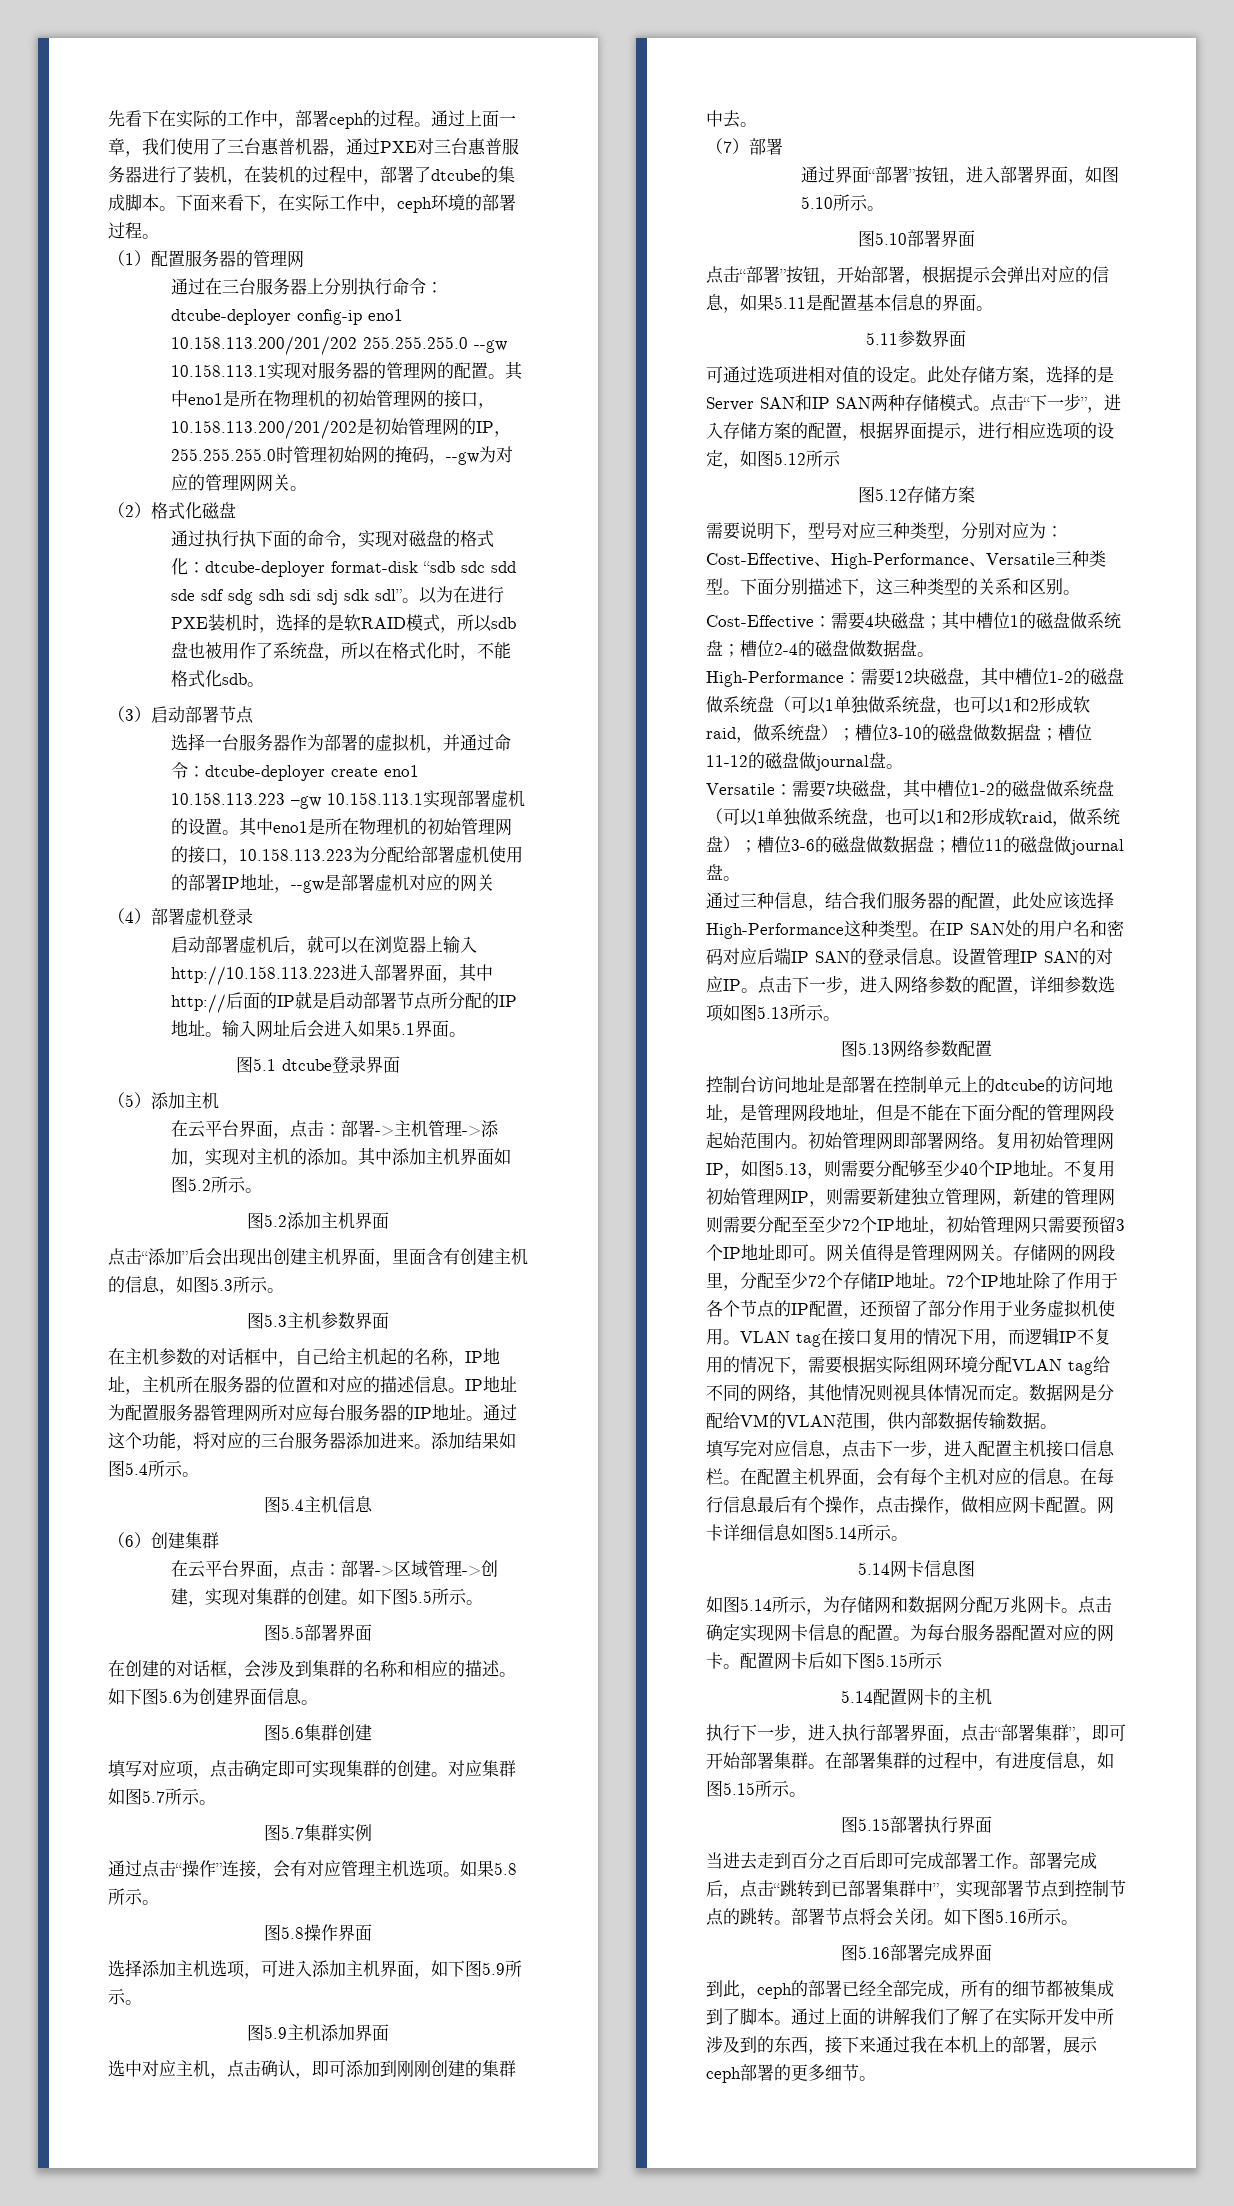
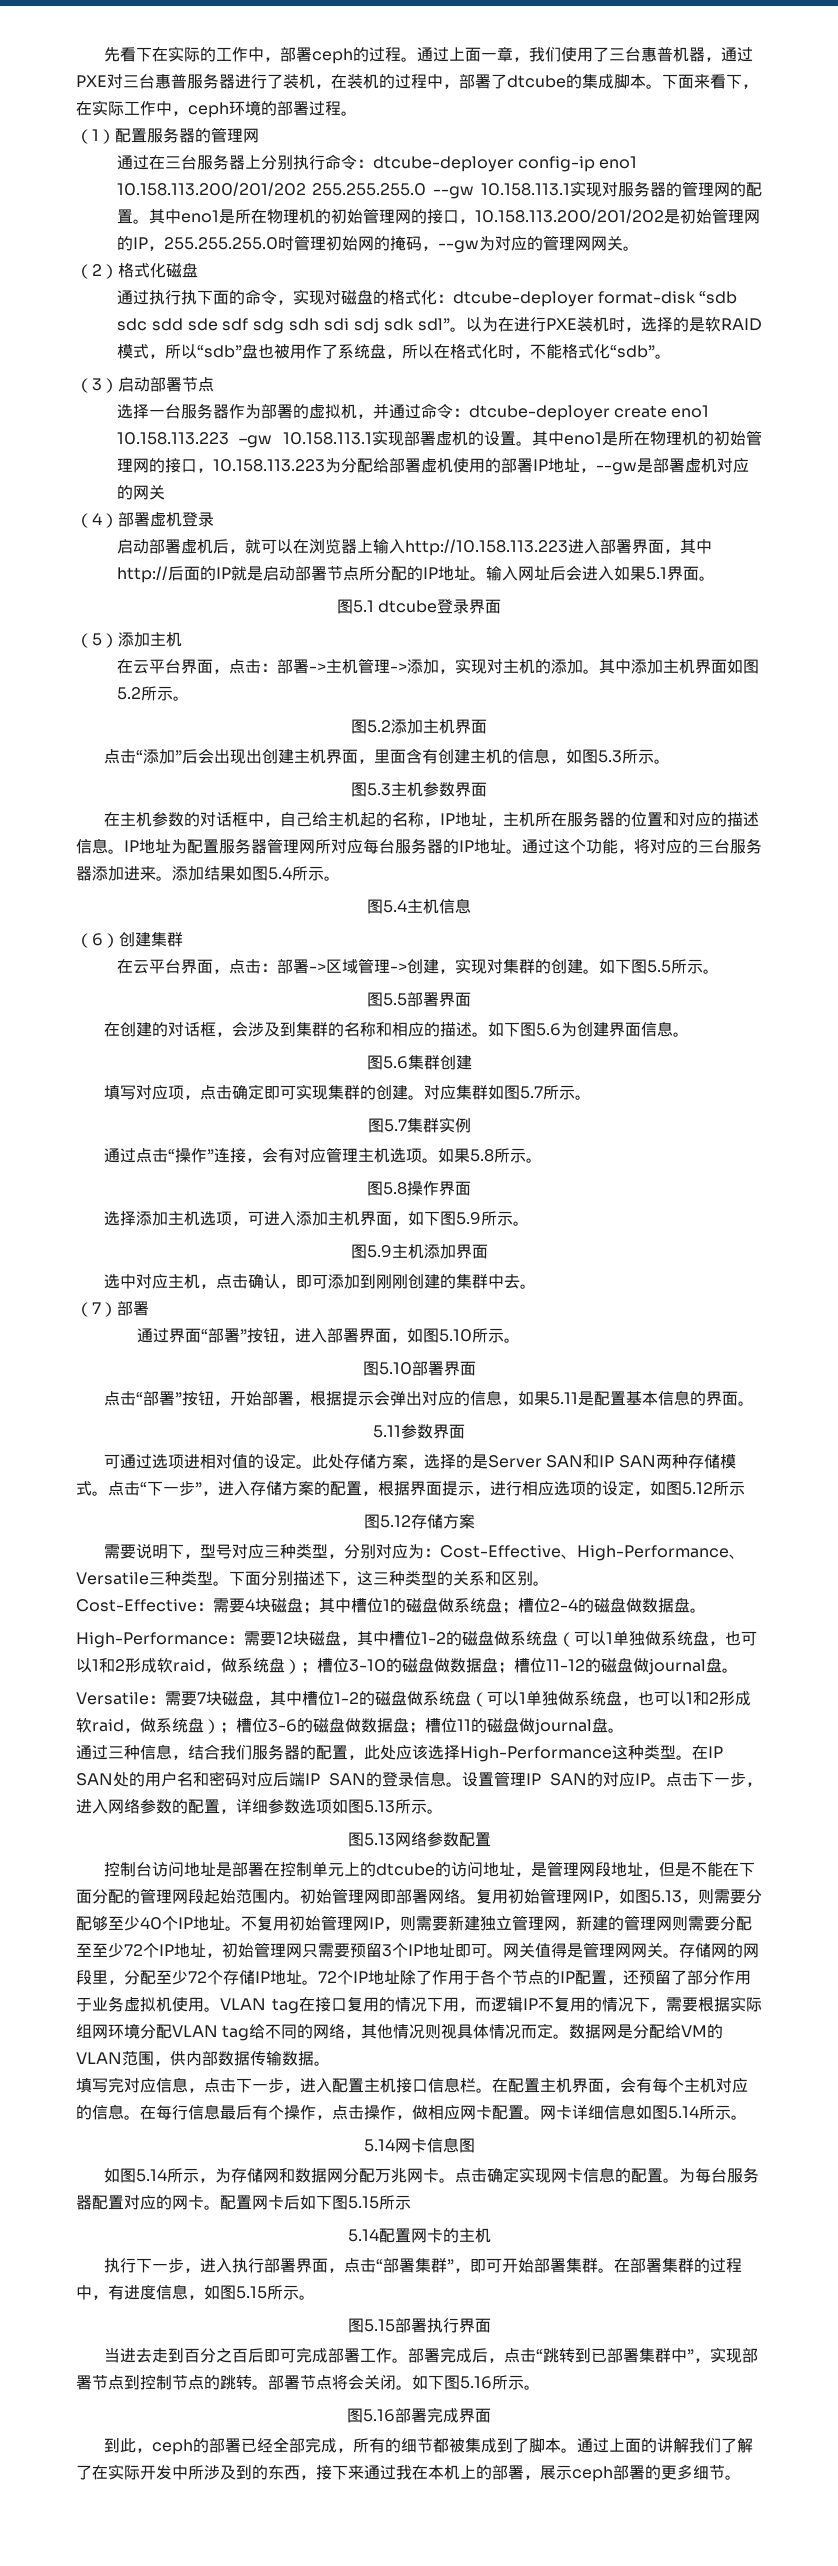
- 以为在进行PXE装机时，选择的是软RAID模式，所以sdb盘也被用作了系统盘，所以在格式化时，不能格式化sdb。
+ 以为在进行PXE装机时，选择的是软RAID模式，所以“sdb”盘也被用作了系统盘，所以在格式化时，不能格式化“sdb”。

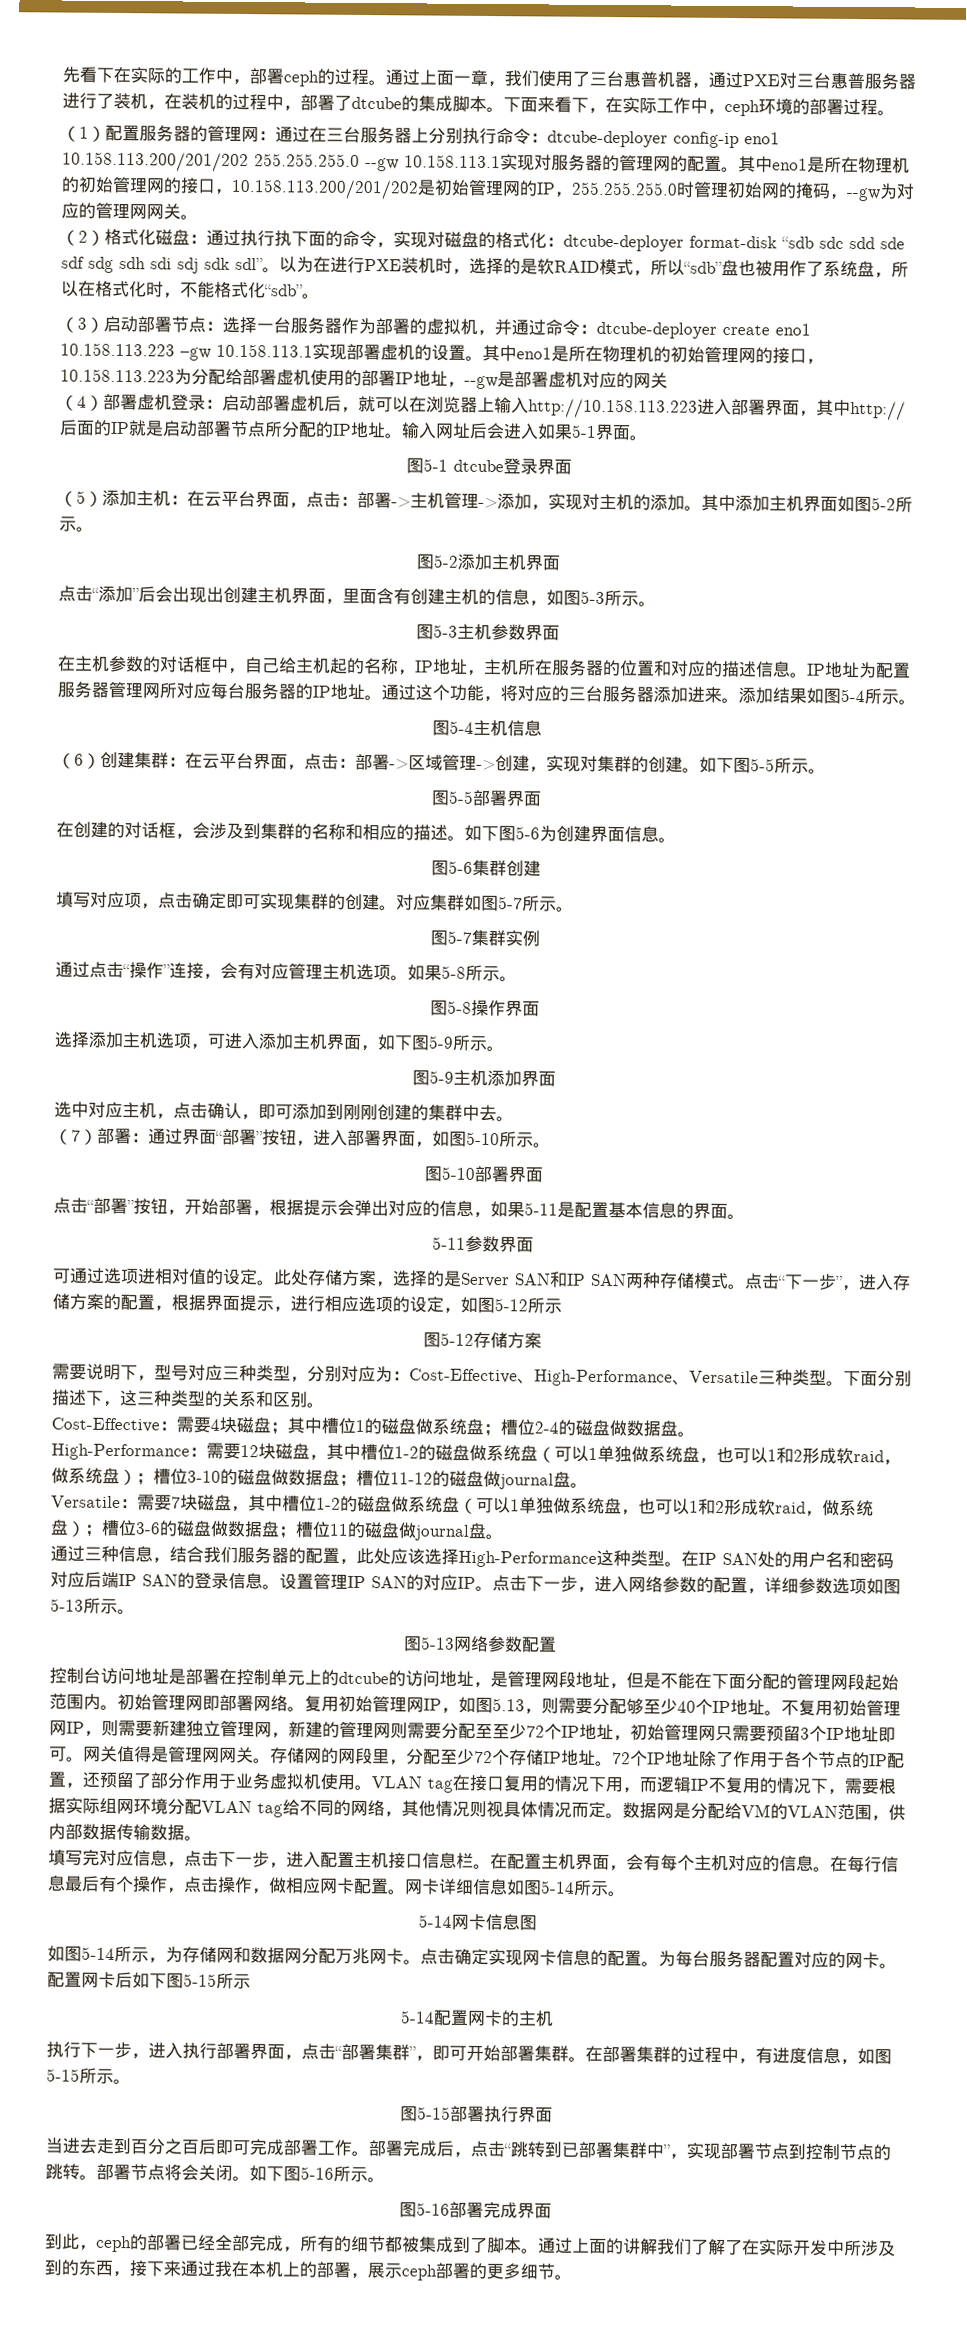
- （1）配置服务器的管理网
- 通过在三台服务器上分别执行命令：dtcube-deployer config-ip eno1 10.158.113.200/201/202 255.255.255.0 --gw 10.158.113.1实现对服务器的管理网的配置。
+ （1）配置服务器的管理网：通过在三台服务器上分别执行命令：dtcube-deployer config-ip eno1 10.158.113.200/201/202 255.255.255.0 --gw 10.158.113.1实现对服务器的管理网的配置。
- （2）格式化磁盘
- 通过执行执下面的命令，实现对磁盘的格式化：dtcube-deployer format-disk “sdb sdc sdd sde sdf sdg sdh sdi sdj sdk sdl”。
+ （2）格式化磁盘：通过执行执下面的命令，实现对磁盘的格式化：dtcube-deployer format-disk “sdb sdc sdd sde sdf sdg sdh sdi sdj sdk sdl”。
- （3）启动部署节点
- 选择一台服务器作为部署的虚拟机，并通过命令：dtcube-deployer create eno1 10.158.113.223 –gw 10.158.113.1实现部署虚机的设置。
+ （3）启动部署节点：选择一台服务器作为部署的虚拟机，并通过命令：dtcube-deployer create eno1 10.158.113.223 –gw 10.158.113.1实现部署虚机的设置。
- （4）部署虚机登录
- 启动部署虚机后，就可以在浏览器上输入http://10.158.113.223进入部署界面，其中http://后面的IP就是启动部署节点所分配的IP地址。
+ （4）部署虚机登录：启动部署虚机后，就可以在浏览器上输入http://10.158.113.223进入部署界面，其中http://后面的IP就是启动部署节点所分配的IP地址。
- 输入网址后会进入如果5.1界面。
+ 输入网址后会进入如果5-1界面。
- 图5.1 dtcube登录界面
+ 图5-1 dtcube登录界面
- （5）添加主机
- 在云平台界面，点击：部署->主机管理->添加，实现对主机的添加。
+ （5）添加主机：在云平台界面，点击：部署->主机管理->添加，实现对主机的添加。
- 其中添加主机界面如图5.2所示。
- 图5.2添加主机界面
+ 其中添加主机界面如图5-2所示。
+ 图5-2添加主机界面
- 点击“添加”后会出现出创建主机界面，里面含有创建主机的信息，如图5.3所示。
- 图5.3主机参数界面
+ 点击“添加”后会出现出创建主机界面，里面含有创建主机的信息，如图5-3所示。
+ 图5-3主机参数界面
- 添加结果如图5.4所示。
- 图5.4主机信息
+ 添加结果如图5-4所示。
+ 图5-4主机信息
- （6）创建集群
- 在云平台界面，点击：部署->区域管理->创建，实现对集群的创建。
+ （6）创建集群：在云平台界面，点击：部署->区域管理->创建，实现对集群的创建。
- 如下图5.5所示。
- 图5.5部署界面
+ 如下图5-5所示。
+ 图5-5部署界面
- 如下图5.6为创建界面信息。
+ 如下图5-6为创建界面信息。
- 图5.6集群创建
+ 图5-6集群创建
- 对应集群如图5.7所示。
- 图5.7集群实例
+ 对应集群如图5-7所示。
+ 图5-7集群实例
- 如果5.8所示。
- 图5.8操作界面
+ 如果5-8所示。
+ 图5-8操作界面
- 选择添加主机选项，可进入添加主机界面，如下图5.9所示。
- 图5.9主机添加界面
+ 选择添加主机选项，可进入添加主机界面，如下图5-9所示。
+ 图5-9主机添加界面
- （7）部署
- 通过界面“部署”按钮，进入部署界面，如图5.10所示。
- 图5.10部署界面
+ （7）部署：通过界面“部署”按钮，进入部署界面，如图5-10所示。
+ 图5-10部署界面
- 点击“部署”按钮，开始部署，根据提示会弹出对应的信息，如果5.11是配置基本信息的界面。
+ 点击“部署”按钮，开始部署，根据提示会弹出对应的信息，如果5-11是配置基本信息的界面。
- 5.11参数界面
+ 5-11参数界面
- 点击“下一步”，进入存储方案的配置，根据界面提示，进行相应选项的设定，如图5.12所示
+ 点击“下一步”，进入存储方案的配置，根据界面提示，进行相应选项的设定，如图5-12所示
- 图5.12存储方案
+ 图5-12存储方案
- 点击下一步，进入网络参数的配置，详细参数选项如图5.13所示。
- 图5.13网络参数配置
+ 点击下一步，进入网络参数的配置，详细参数选项如图5-13所示。
+ 图5-13网络参数配置
- 网卡详细信息如图5.14所示。
- 5.14网卡信息图
+ 网卡详细信息如图5-14所示。
+ 5-14网卡信息图
- 如图5.14所示，为存储网和数据网分配万兆网卡。
+ 如图5-14所示，为存储网和数据网分配万兆网卡。
- 配置网卡后如下图5.15所示
- 5.14配置网卡的主机
+ 配置网卡后如下图5-15所示
+ 5-14配置网卡的主机
- 在部署集群的过程中，有进度信息，如图5.15所示。
- 图5.15部署执行界面
+ 在部署集群的过程中，有进度信息，如图5-15所示。
+ 图5-15部署执行界面
- 如下图5.16所示。
- 图5.16部署完成界面
+ 如下图5-16所示。
+ 图5-16部署完成界面

